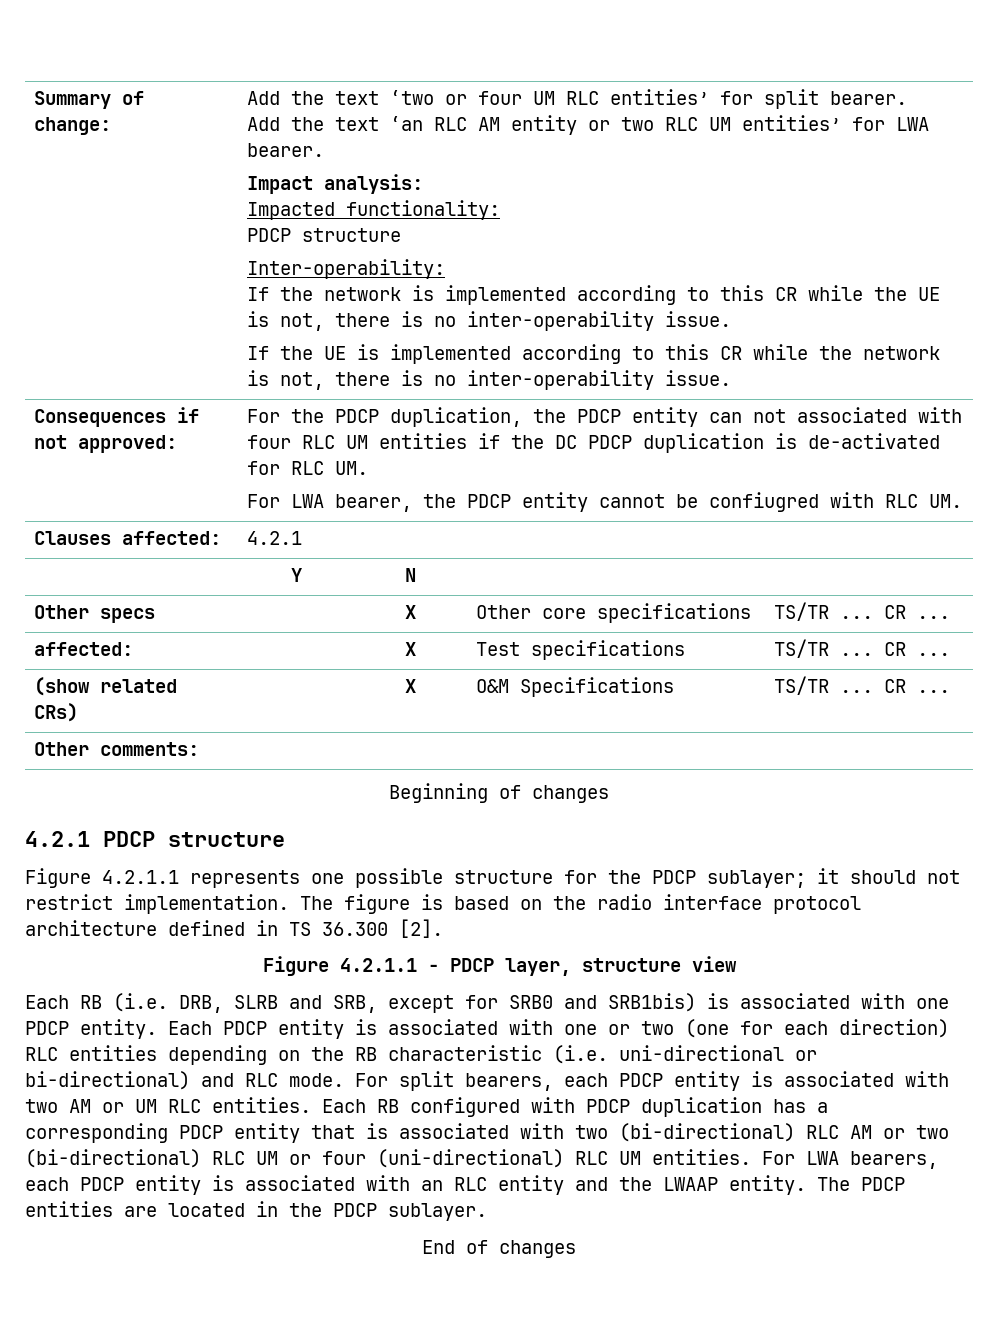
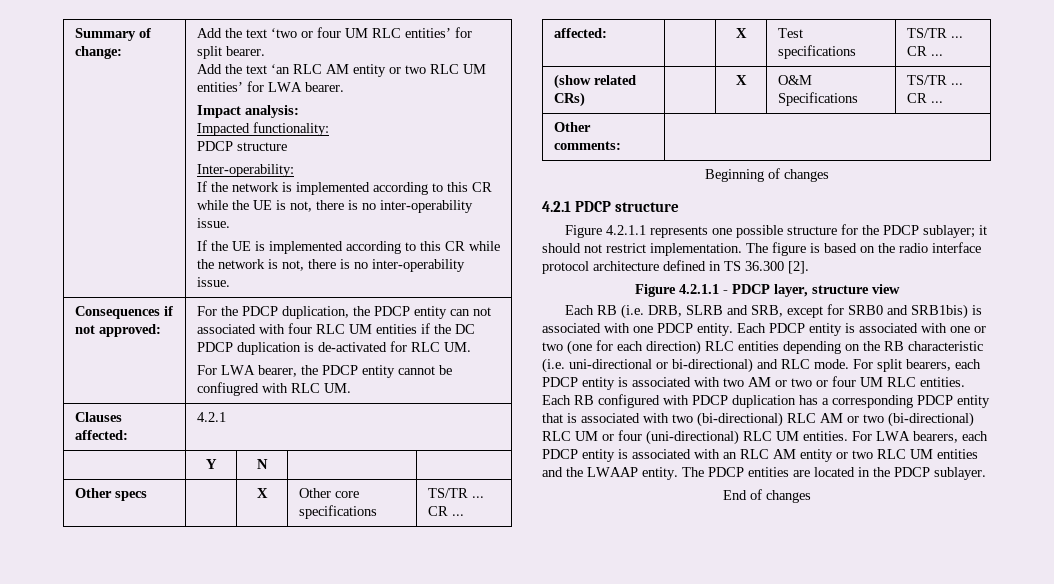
- For split bearers, each PDCP entity is associated with two AM or UM RLC entities.
+ For split bearers, each PDCP entity is associated with two AM or two or four UM RLC entities.
- For LWA bearers, each PDCP entity is associated with an RLC entity and the LWAAP entity.
+ For LWA bearers, each PDCP entity is associated with an RLC AM entity or two RLC UM entities and the LWAAP entity.

